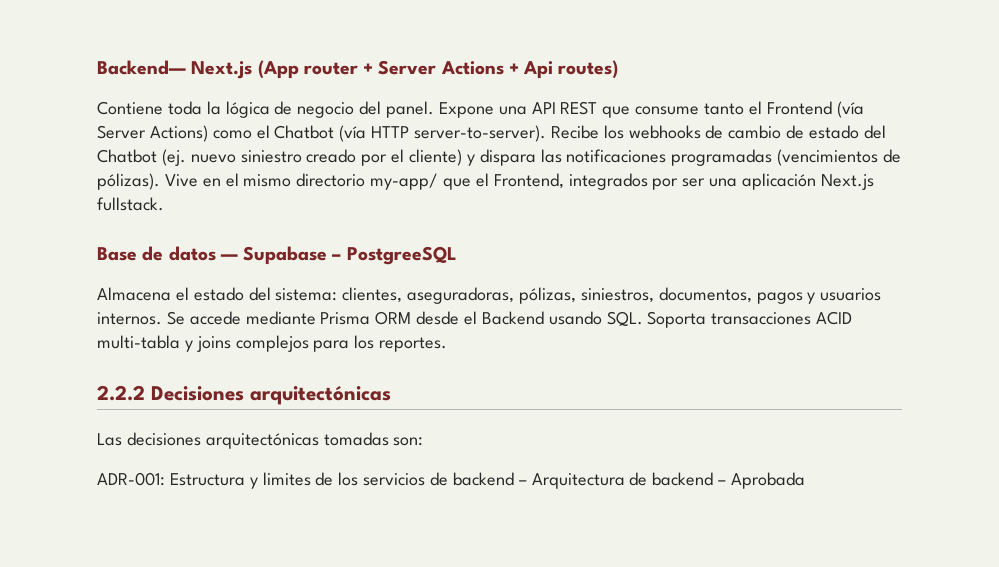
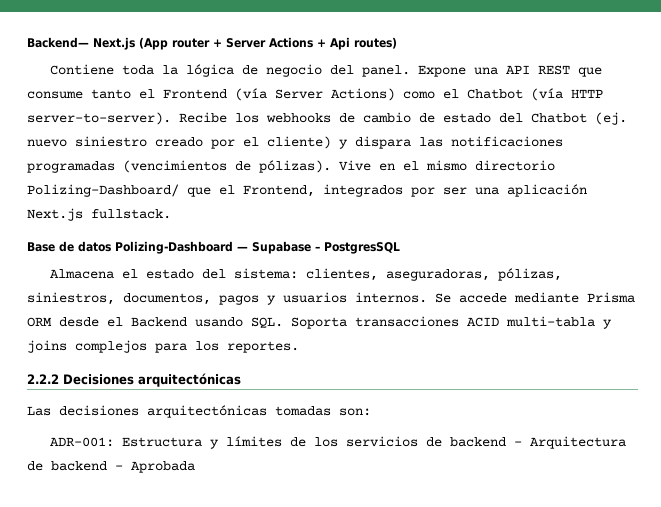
- Vive en el mismo directorio my-app/ que el Frontend, integrados por ser una aplicación Next.js fullstack.
+ Vive en el mismo directorio Polizing-Dashboard/ que el Frontend, integrados por ser una aplicación Next.js fullstack.
- Base de datos — Supabase – PostgreeSQL
+ Base de datos Polizing-Dashboard — Supabase – PostgresSQL
- ADR-001: Estructura y limites de los servicios de backend – Arquitectura de backend – Aprobada
+ ADR-001: Estructura y límites de los servicios de backend – Arquitectura de backend – Aprobada

